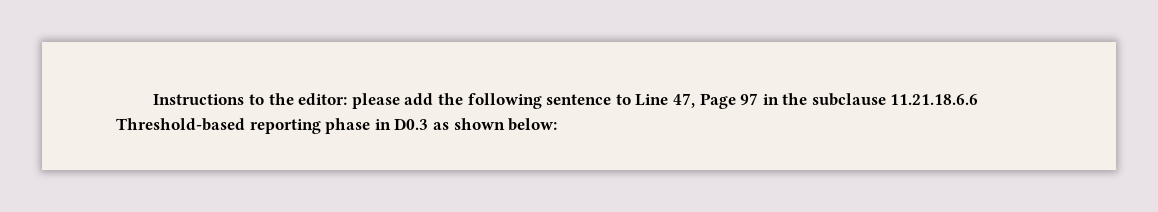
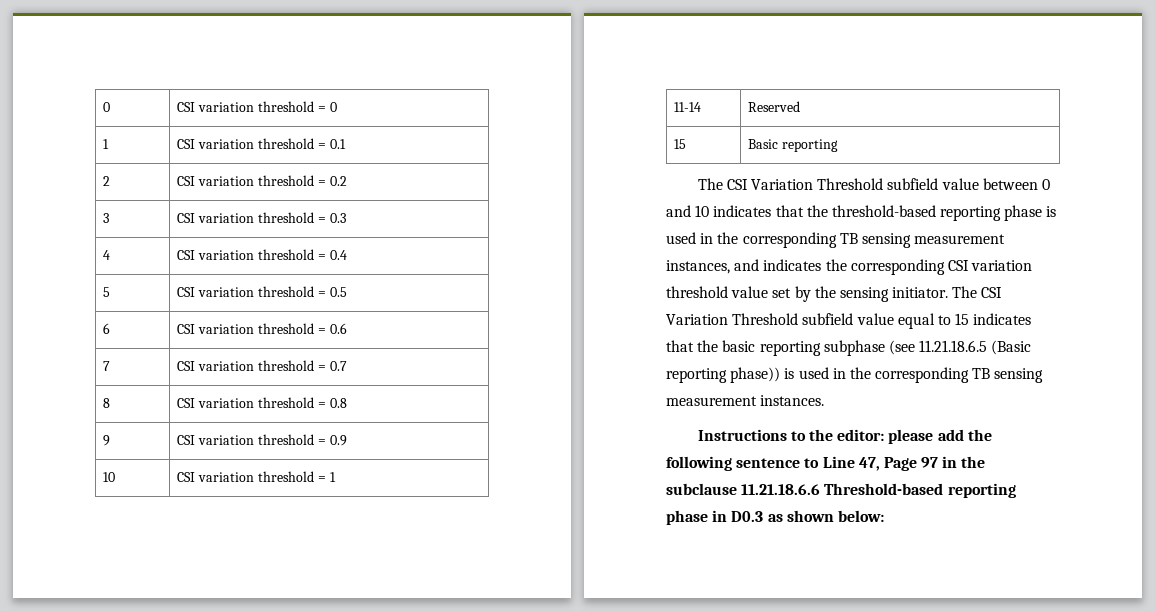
+ 0 | CSI variation threshold = 0
+ 1 | CSI variation threshold = 0.1
+ 2 | CSI variation threshold = 0.2
+ 3 | CSI variation threshold = 0.3
+ 4 | CSI variation threshold = 0.4
+ 5 | CSI variation threshold = 0.5
+ 6 | CSI variation threshold = 0.6
+ 7 | CSI variation threshold = 0.7
+ 8 | CSI variation threshold = 0.8
+ 9 | CSI variation threshold = 0.9
+ 10 | CSI variation threshold = 1
+ 11-14 | Reserved
+ 15 | Basic reporting
+ The CSI Variation Threshold subfield value between 0 and 10 indicates that the threshold-based reporting phase is used in the corresponding TB sensing measurement instances, and indicates the corresponding CSI variation threshold value set by the sensing initiator. The CSI Variation Threshold subfield value equal to 15 indicates that the basic reporting subphase (see 11.21.18.6.5 (Basic reporting phase)) is used in the corresponding TB sensing measurement instances.

